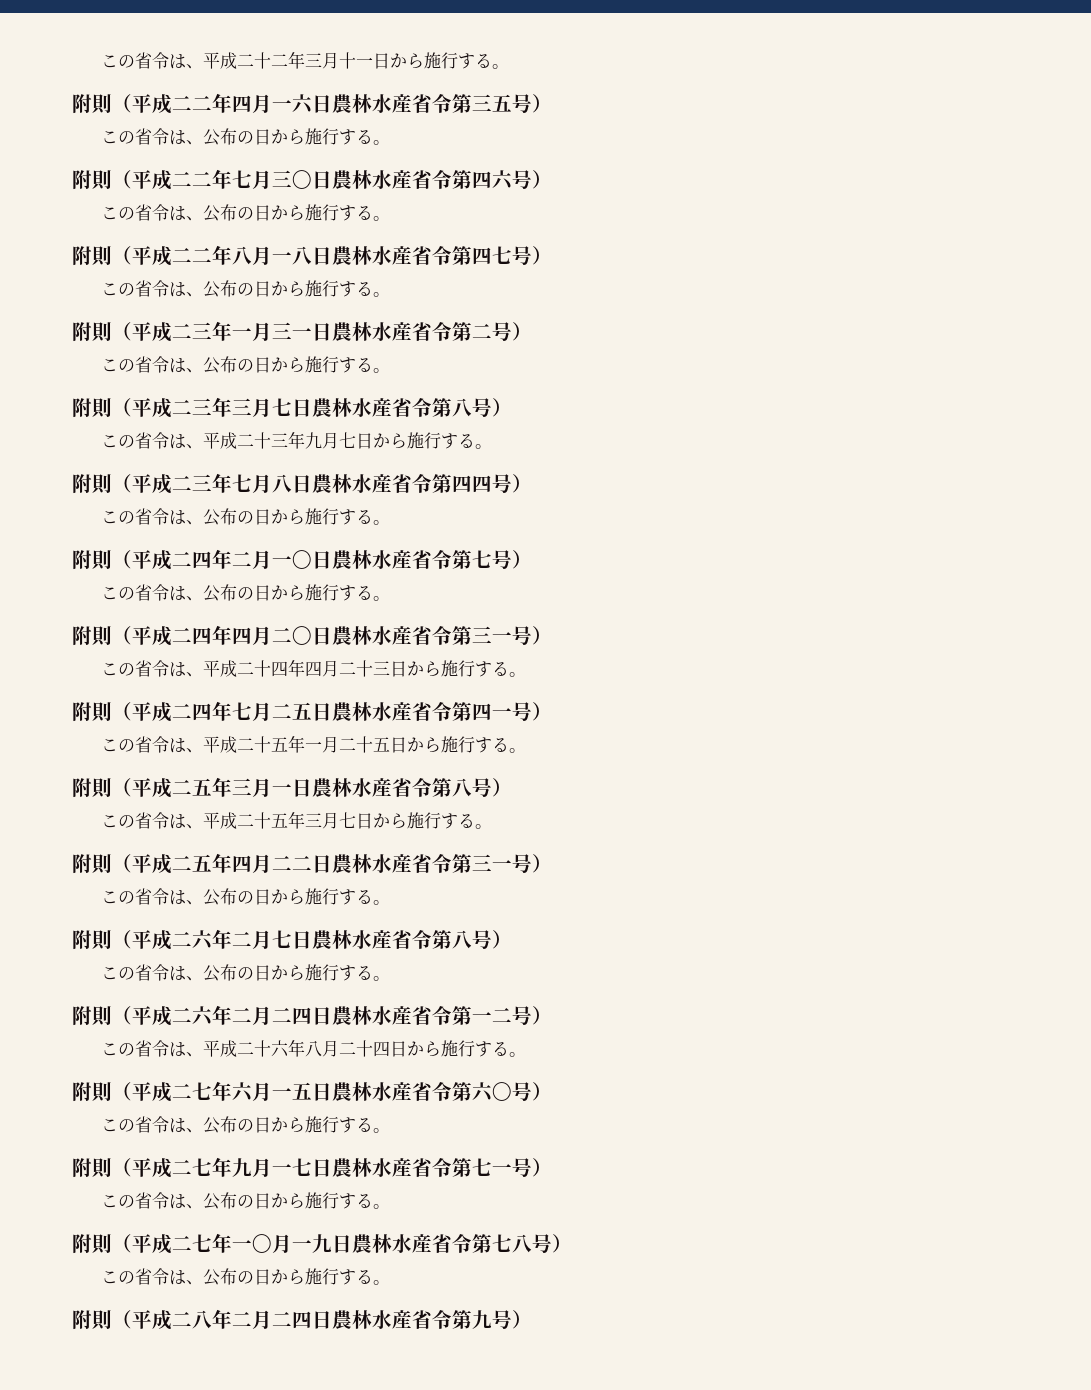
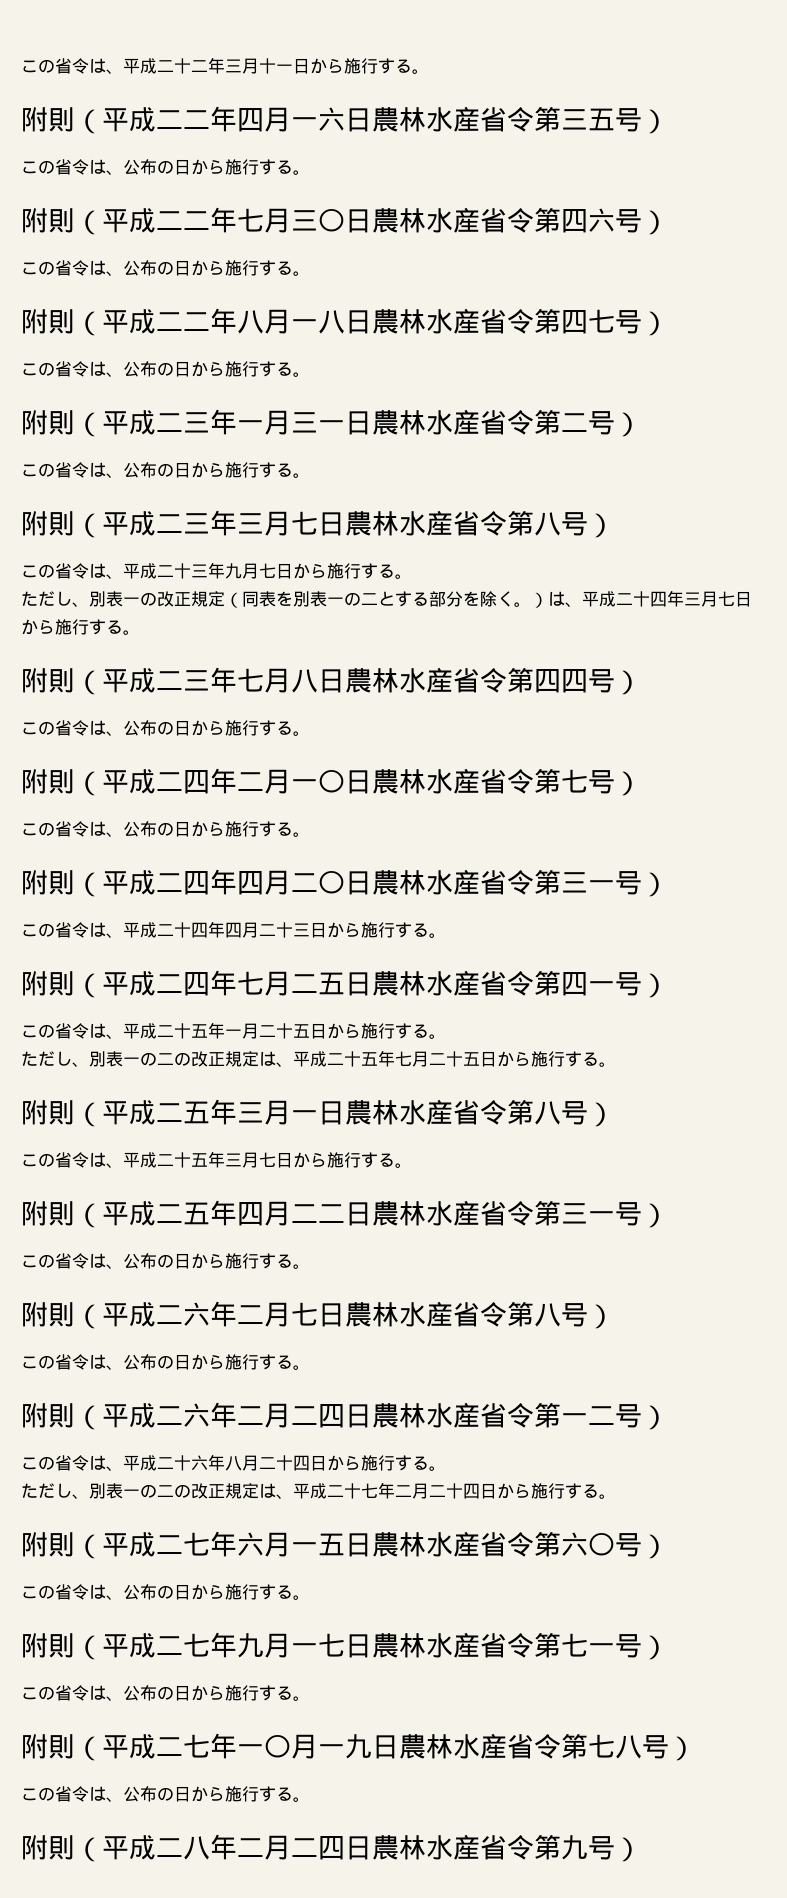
+ ただし、別表一の改正規定（同表を別表一の二とする部分を除く。）は、平成二十四年三月七日から施行する。
+ ただし、別表一の二の改正規定は、平成二十五年七月二十五日から施行する。
+ ただし、別表一の二の改正規定は、平成二十七年二月二十四日から施行する。

